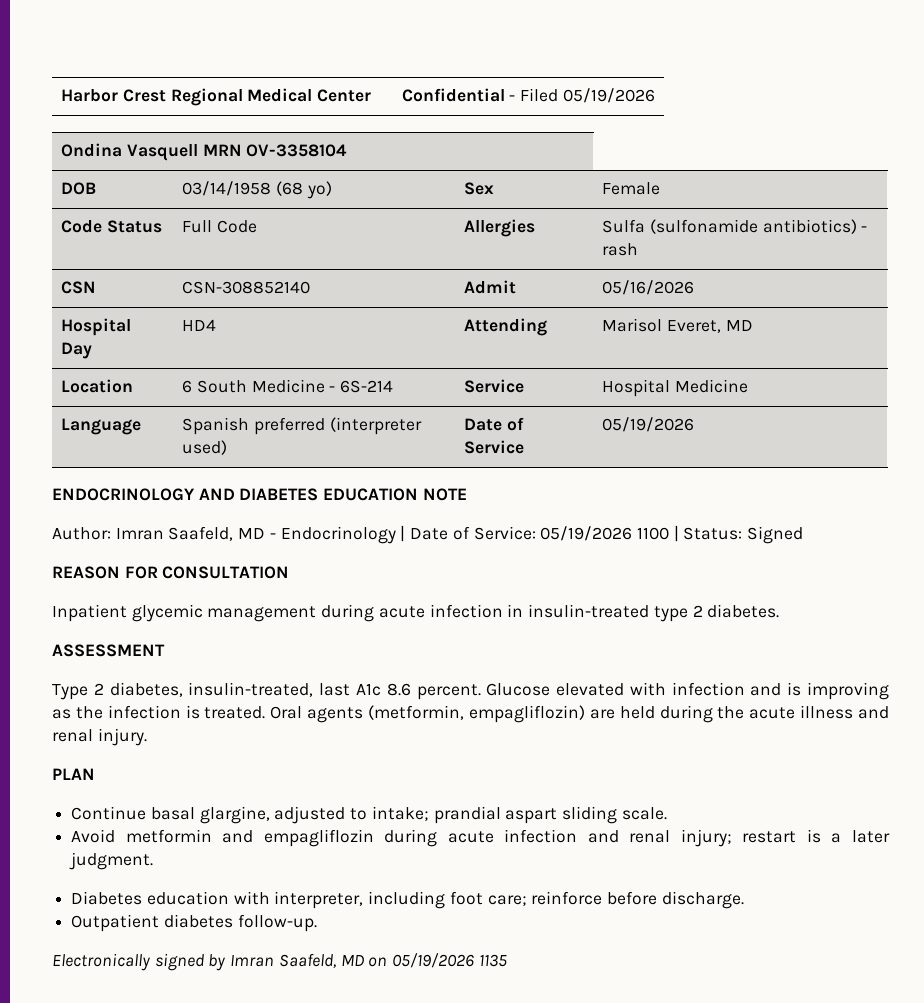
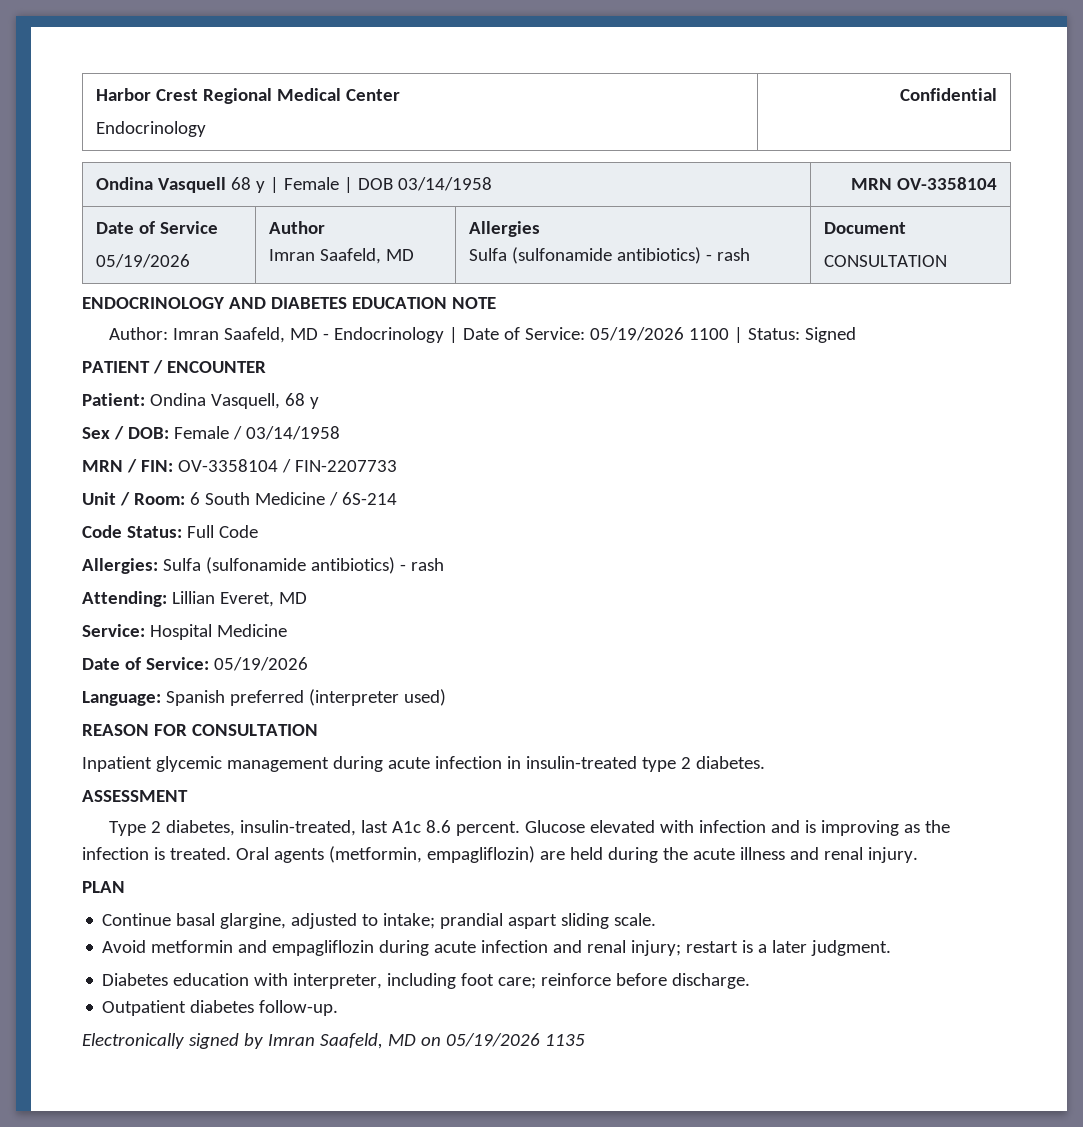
- Harbor Crest Regional Medical Center | Confidential - Filed 05/19/2026
+ Harbor Crest Regional Medical Center
+ Endocrinology | Confidential
- Ondina Vasquell MRN OV-3358104
- DOB | 03/14/1958 (68 yo) | Sex | Female
- Code Status | Full Code | Allergies | Sulfa (sulfonamide antibiotics) - rash
- CSN | CSN-308852140 | Admit | 05/16/2026
- Hospital Day | HD4 | Attending | Marisol Everet, MD
- Location | 6 South Medicine - 6S-214 | Service | Hospital Medicine
- Language | Spanish preferred (interpreter used) | Date of Service | 05/19/2026
+ Ondina Vasquell 68 y | Female | DOB 03/14/1958 | MRN OV-3358104
+ Date of Service
+ 05/19/2026 | Author
+ Imran Saafeld, MD | Allergies
+ Sulfa (sulfonamide antibiotics) - rash | Document
+ CONSULTATION
+ PATIENT / ENCOUNTER
+ Patient: Ondina Vasquell, 68 y
+ Sex / DOB: Female / 03/14/1958
+ MRN / FIN: OV-3358104 / FIN-2207733
+ Unit / Room: 6 South Medicine / 6S-214
+ Code Status: Full Code
+ Allergies: Sulfa (sulfonamide antibiotics) - rash
+ Attending: Lillian Everet, MD
+ Service: Hospital Medicine
+ Date of Service: 05/19/2026
+ Language: Spanish preferred (interpreter used)

